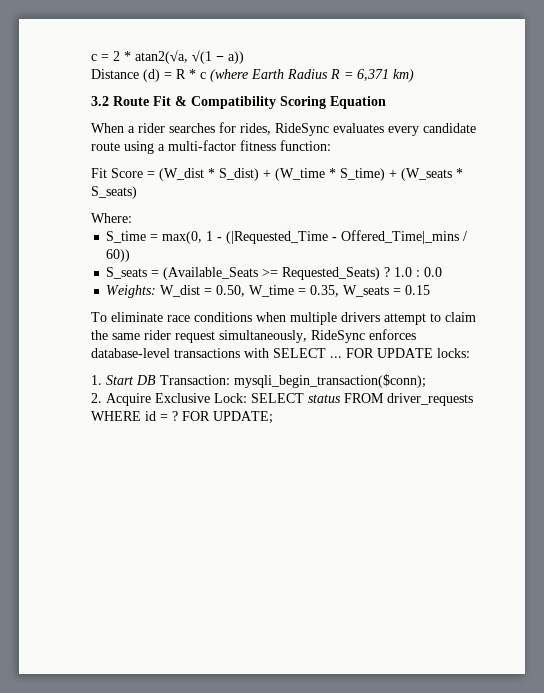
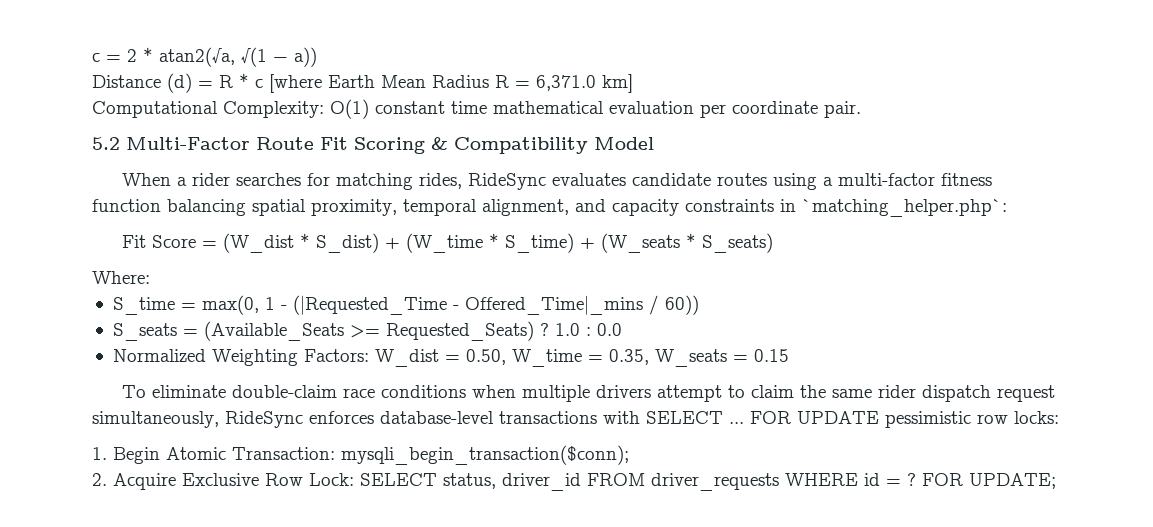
- Distance (d) = R * c (where Earth Radius R = 6,371 km)
- 3.2 Route Fit & Compatibility Scoring Equation
+ Distance (d) = R * c [where Earth Mean Radius R = 6,371.0 km]
+ Computational Complexity: O(1) constant time mathematical evaluation per coordinate pair.
+ 5.2 Multi-Factor Route Fit Scoring & Compatibility Model
- When a rider searches for rides, RideSync evaluates every candidate route using a multi-factor fitness function:
+ When a rider searches for matching rides, RideSync evaluates candidate routes using a multi-factor fitness function balancing spatial proximity, temporal alignment, and capacity constraints in `matching_helper.php`:
- Weights: W_dist = 0.50, W_time = 0.35, W_seats = 0.15
+ Normalized Weighting Factors: W_dist = 0.50, W_time = 0.35, W_seats = 0.15
- To eliminate race conditions when multiple drivers attempt to claim the same rider request simultaneously, RideSync enforces database-level transactions with SELECT ...
+ To eliminate double-claim race conditions when multiple drivers attempt to claim the same rider dispatch request simultaneously, RideSync enforces database-level transactions with SELECT ...
- FOR UPDATE locks:
+ FOR UPDATE pessimistic row locks:
- 1. Start DB Transaction: mysqli_begin_transaction($conn);
+ 1. Begin Atomic Transaction: mysqli_begin_transaction($conn);
- 2. Acquire Exclusive Lock: SELECT status FROM driver_requests WHERE id = ?
+ 2. Acquire Exclusive Row Lock: SELECT status, driver_id FROM driver_requests WHERE id = ?

